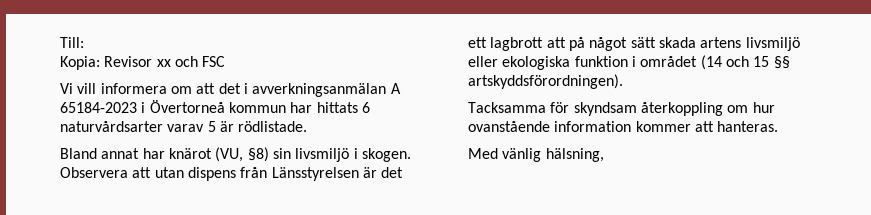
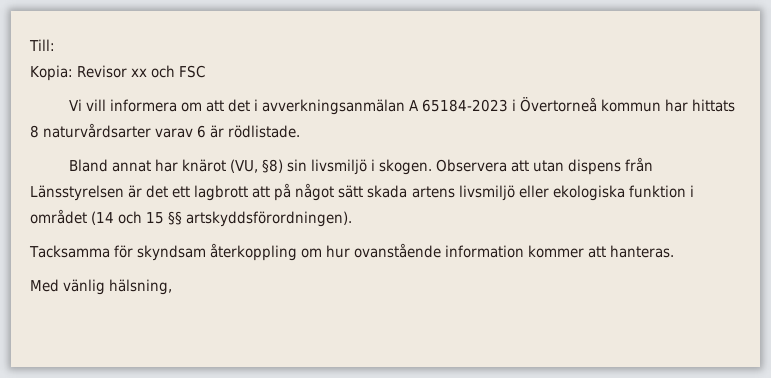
- Vi vill informera om att det i avverkningsanmälan A 65184-2023 i Övertorneå kommun har hittats 6 naturvårdsarter varav 5 är rödlistade.
+ Vi vill informera om att det i avverkningsanmälan A 65184-2023 i Övertorneå kommun har hittats 8 naturvårdsarter varav 6 är rödlistade.

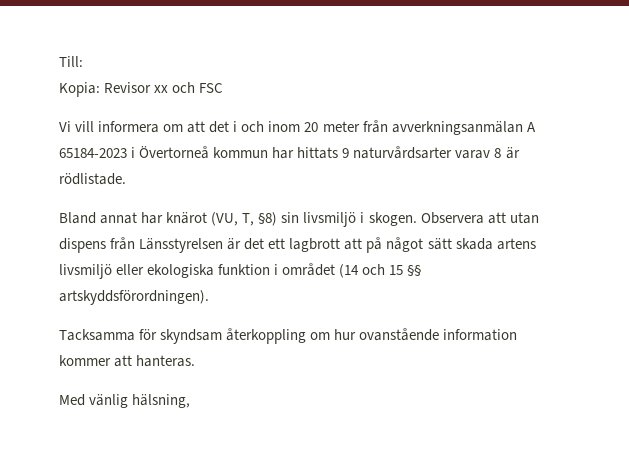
- Vi vill informera om att det i avverkningsanmälan A 65184-2023 i Övertorneå kommun har hittats 8 naturvårdsarter varav 6 är rödlistade.
+ Vi vill informera om att det i och inom 20 meter från avverkningsanmälan A 65184-2023 i Övertorneå kommun har hittats 9 naturvårdsarter varav 8 är rödlistade.
- Bland annat har knärot (VU, §8) sin livsmiljö i skogen.
+ Bland annat har knärot (VU, T, §8) sin livsmiljö i skogen.

